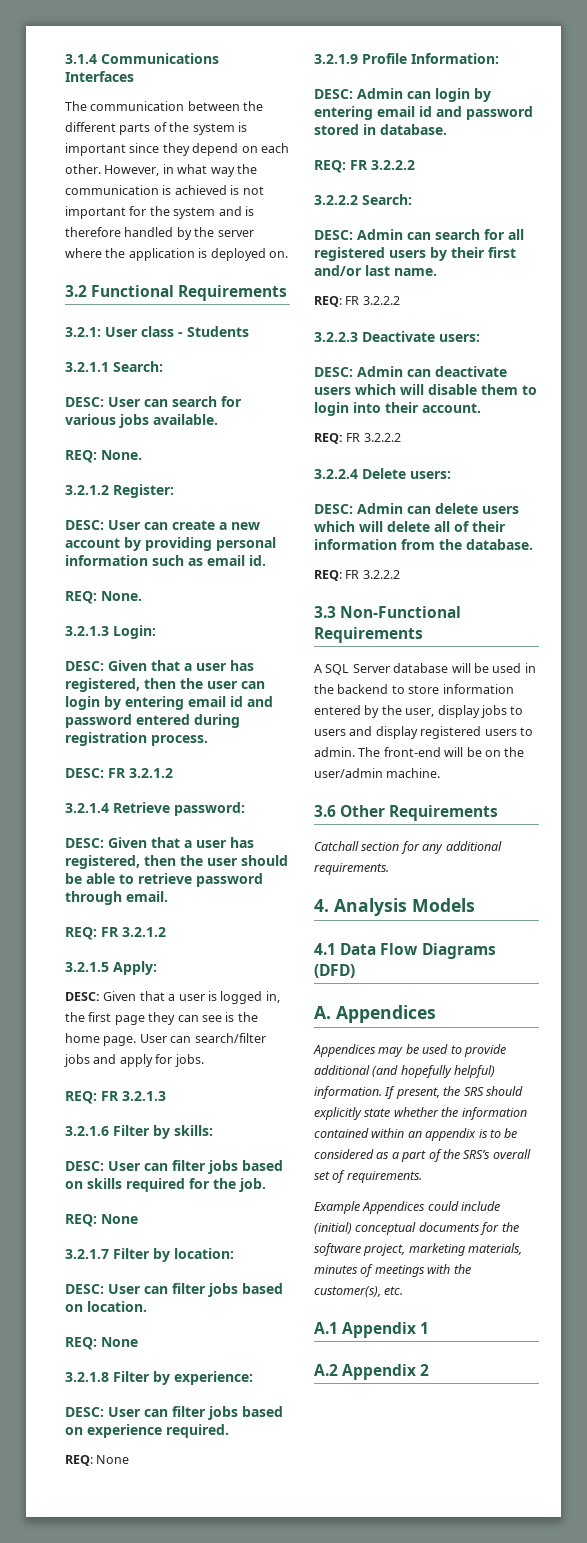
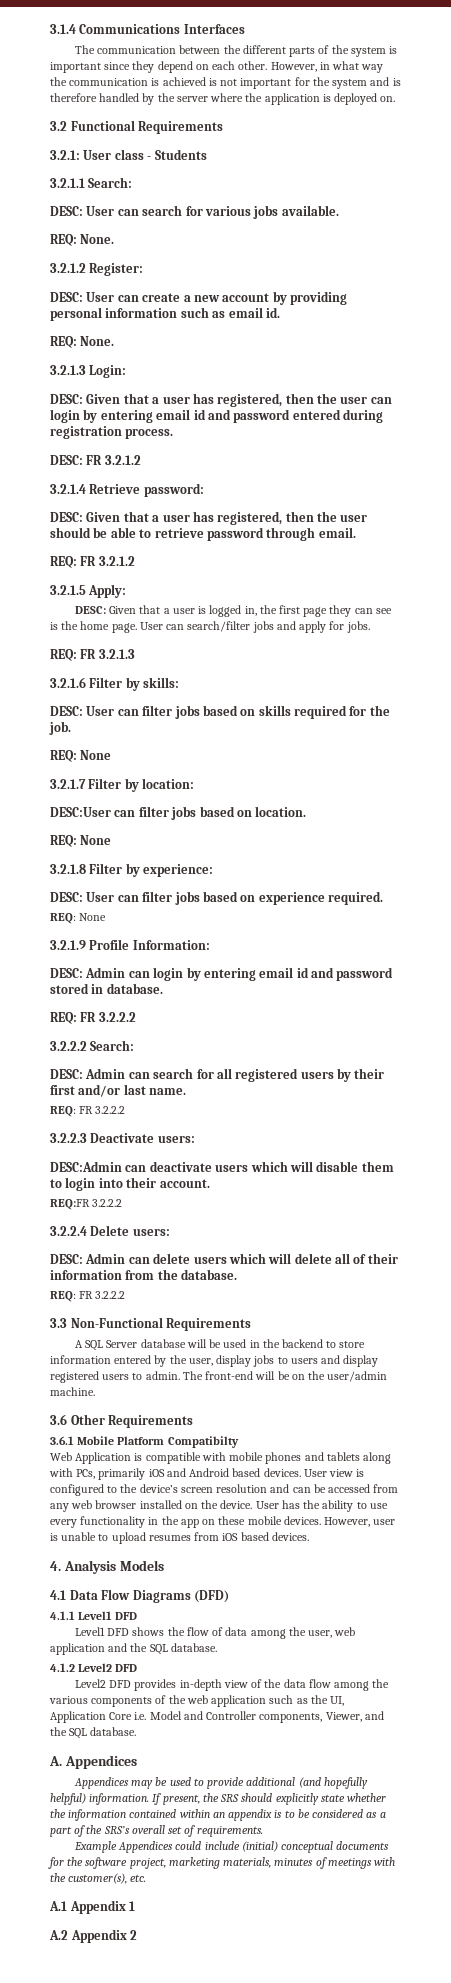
- DESC: User can filter jobs based on location.
+ DESC:User can filter jobs based on location.
- DESC: Admin can deactivate users which will disable them to login into their account.
- REQ: FR 3.2.2.2
+ DESC:Admin can deactivate users which will disable them to login into their account.
+ REQ:FR 3.2.2.2
- Catchall section for any additional requirements.
+ 3.6.1 Mobile Platform Compatibilty
+ Web Application is compatible with mobile phones and tablets along with PCs, primarily iOS and Android based devices. User view is configured to the device’s screen resolution and can be accessed from any web browser installed on the device. User has the ability to use every functionality in the app on these mobile devices. However, user is unable to upload resumes from iOS based devices.
+ 4.1.1 Level1 DFD
+ Level1 DFD shows the flow of data among the user, web application and the SQL database.
+ 4.1.2 Level2 DFD
+ Level2 DFD provides in-depth view of the data flow among the various components of the web application such as the UI, Application Core i.e. Model and Controller components, Viewer, and the SQL database.

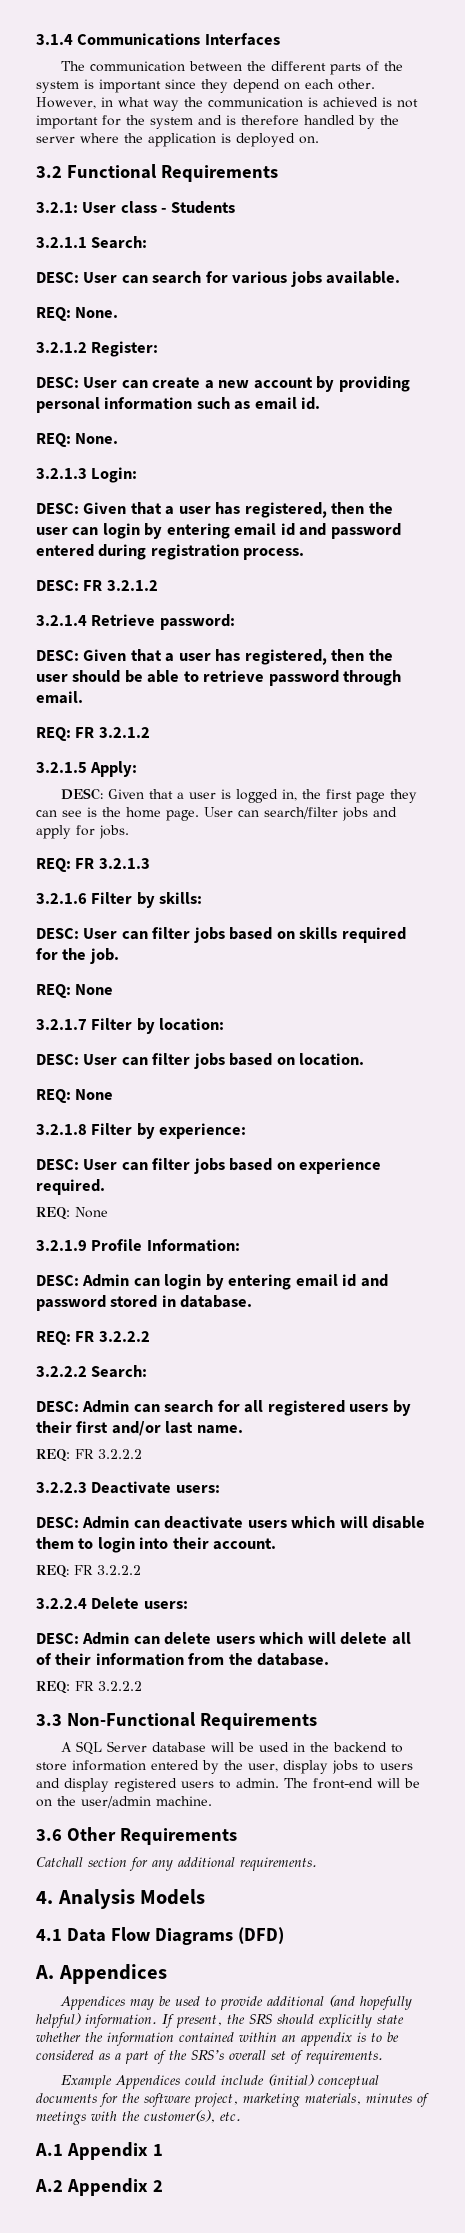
- DESC:User can filter jobs based on location.
+ DESC: User can filter jobs based on location.
- DESC:Admin can deactivate users which will disable them to login into their account.
- REQ:FR 3.2.2.2
+ DESC: Admin can deactivate users which will disable them to login into their account.
+ REQ: FR 3.2.2.2
- 3.6.1 Mobile Platform Compatibilty
- Web Application is compatible with mobile phones and tablets along with PCs, primarily iOS and Android based devices. User view is configured to the device’s screen resolution and can be accessed from any web browser installed on the device. User has the ability to use every functionality in the app on these mobile devices. However, user is unable to upload resumes from iOS based devices.
+ Catchall section for any additional requirements.
- 4.1.1 Level1 DFD
- Level1 DFD shows the flow of data among the user, web application and the SQL database.
- 4.1.2 Level2 DFD
- Level2 DFD provides in-depth view of the data flow among the various components of the web application such as the UI, Application Core i.e. Model and Controller components, Viewer, and the SQL database.

